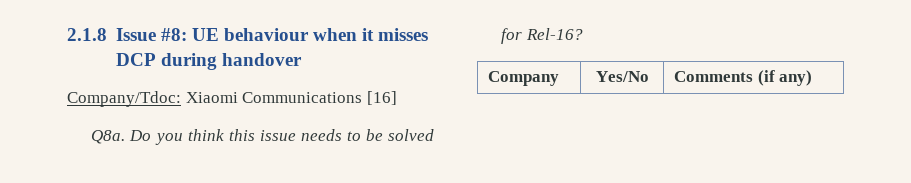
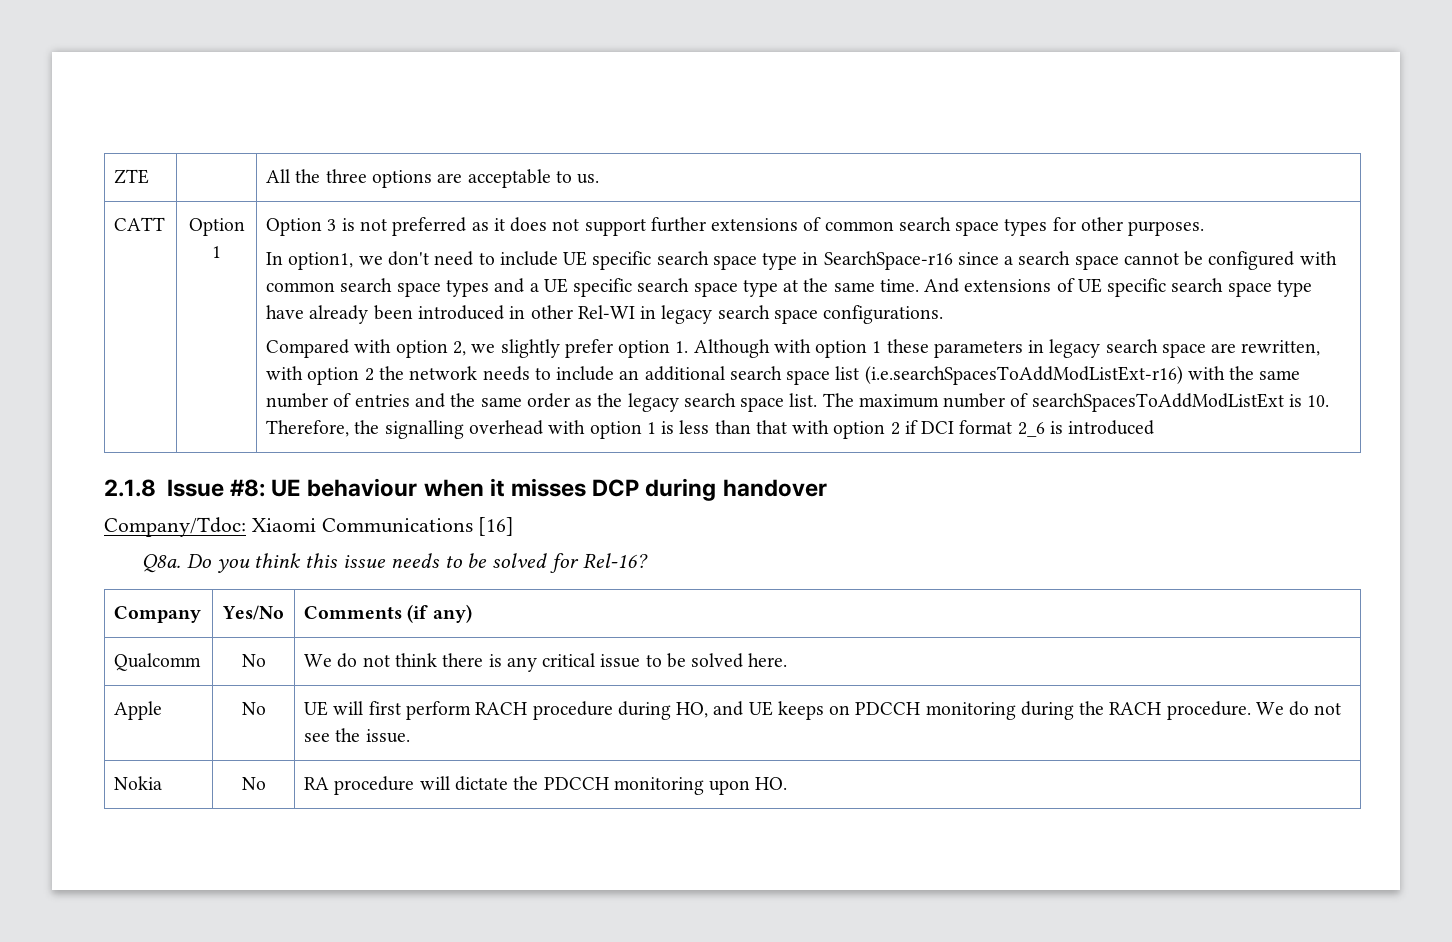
+ ZTE | | All the three options are acceptable to us.
+ CATT | Option 1 | Option 3 is not preferred as it does not support further extensions of common search space types for other purposes.
+ In option1, we don't need to include UE specific search space type in SearchSpace-r16 since a search space cannot be configured with common search space types and a UE specific search space type at the same time. And extensions of UE specific search space type have already been introduced in other Rel-WI in legacy search space configurations.
+ Compared with option 2, we slightly prefer option 1. Although with option 1 these parameters in legacy search space are rewritten, with option 2 the network needs to include an additional search space list (i.e.searchSpacesToAddModListExt-r16) with the same number of entries and the same order as the legacy search space list. The maximum number of searchSpacesToAddModListExt is 10. Therefore, the signalling overhead with option 1 is less than that with option 2 if DCI format 2_6 is introduced
+ Qualcomm | No | We do not think there is any critical issue to be solved here.
+ Apple | No | UE will first perform RACH procedure during HO, and UE keeps on PDCCH monitoring during the RACH procedure. We do not see the issue.
+ Nokia | No | RA procedure will dictate the PDCCH monitoring upon HO.

